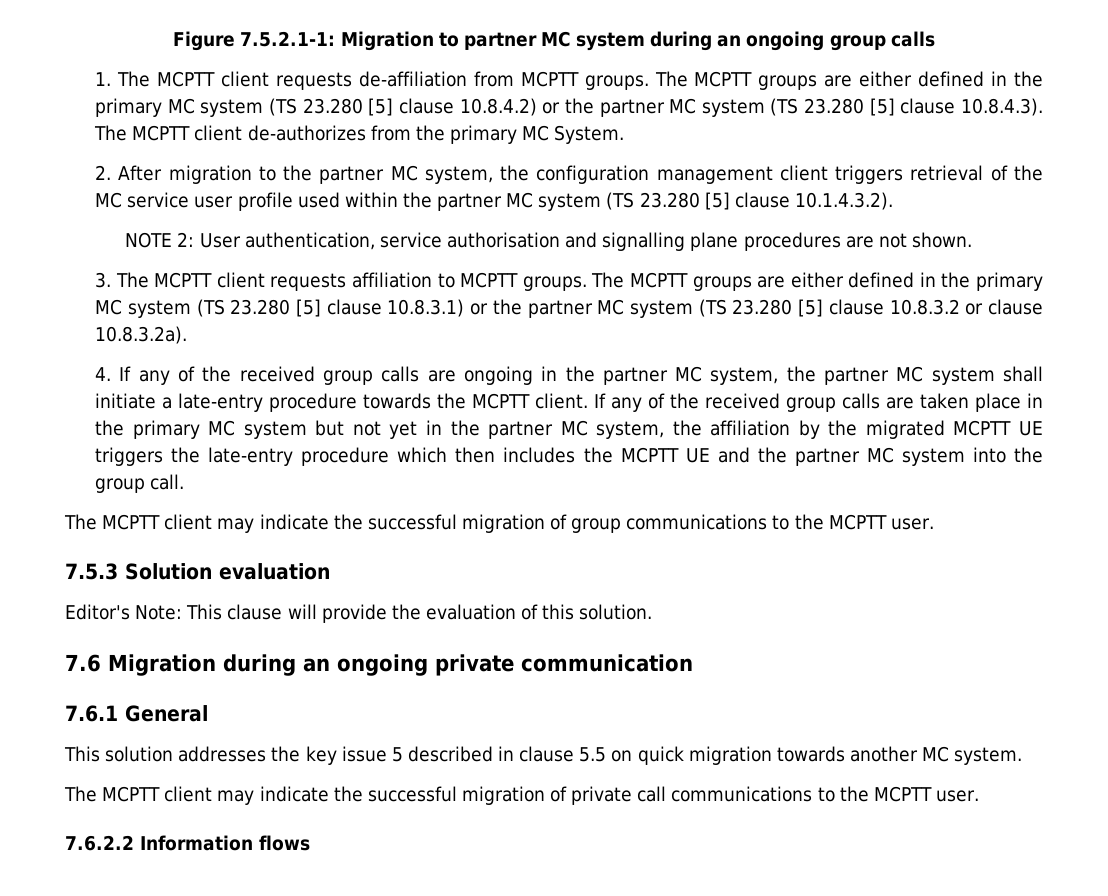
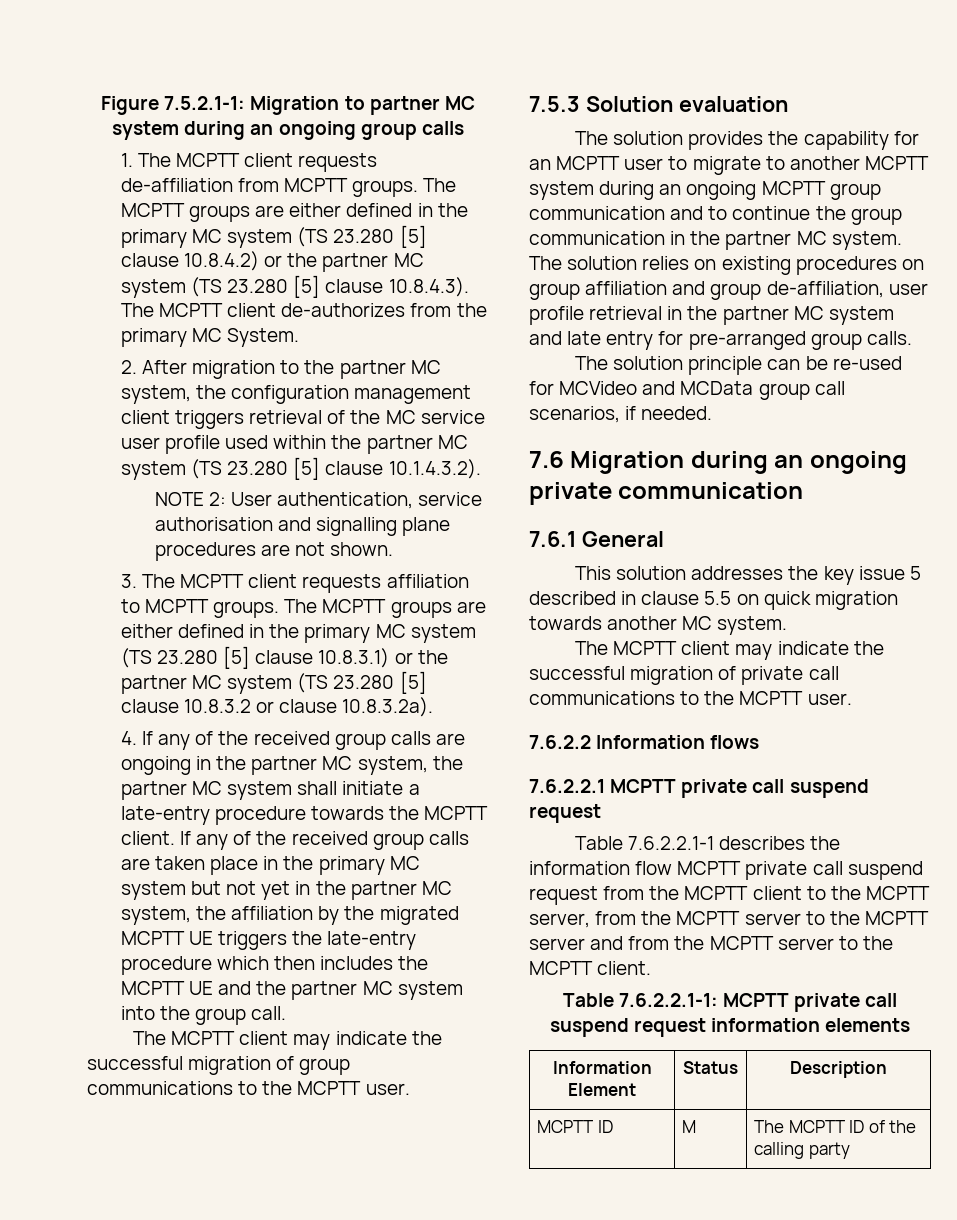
- Editor's Note: This clause will provide the evaluation of this solution.
+ The solution provides the capability for an MCPTT user to migrate to another MCPTT system during an ongoing MCPTT group communication and to continue the group communication in the partner MC system. The solution relies on existing procedures on group affiliation and group de-affiliation, user profile retrieval in the partner MC system and late entry for pre-arranged group calls.
+ The solution principle can be re-used for MCVideo and MCData group call scenarios, if needed.
+ 7.6.2.2.1 MCPTT private call suspend request
+ Table 7.6.2.2.1-1 describes the information flow MCPTT private call suspend request from the MCPTT client to the MCPTT server, from the MCPTT server to the MCPTT server and from the MCPTT server to the MCPTT client.
+ Table 7.6.2.2.1-1: MCPTT private call suspend request information elements
+ Information Element | Status | Description
+ MCPTT ID | M | The MCPTT ID of the calling party

